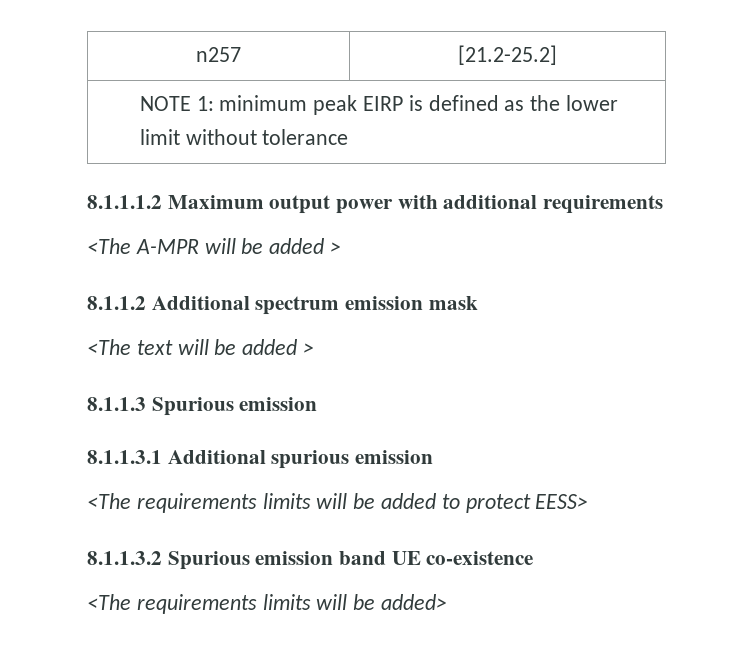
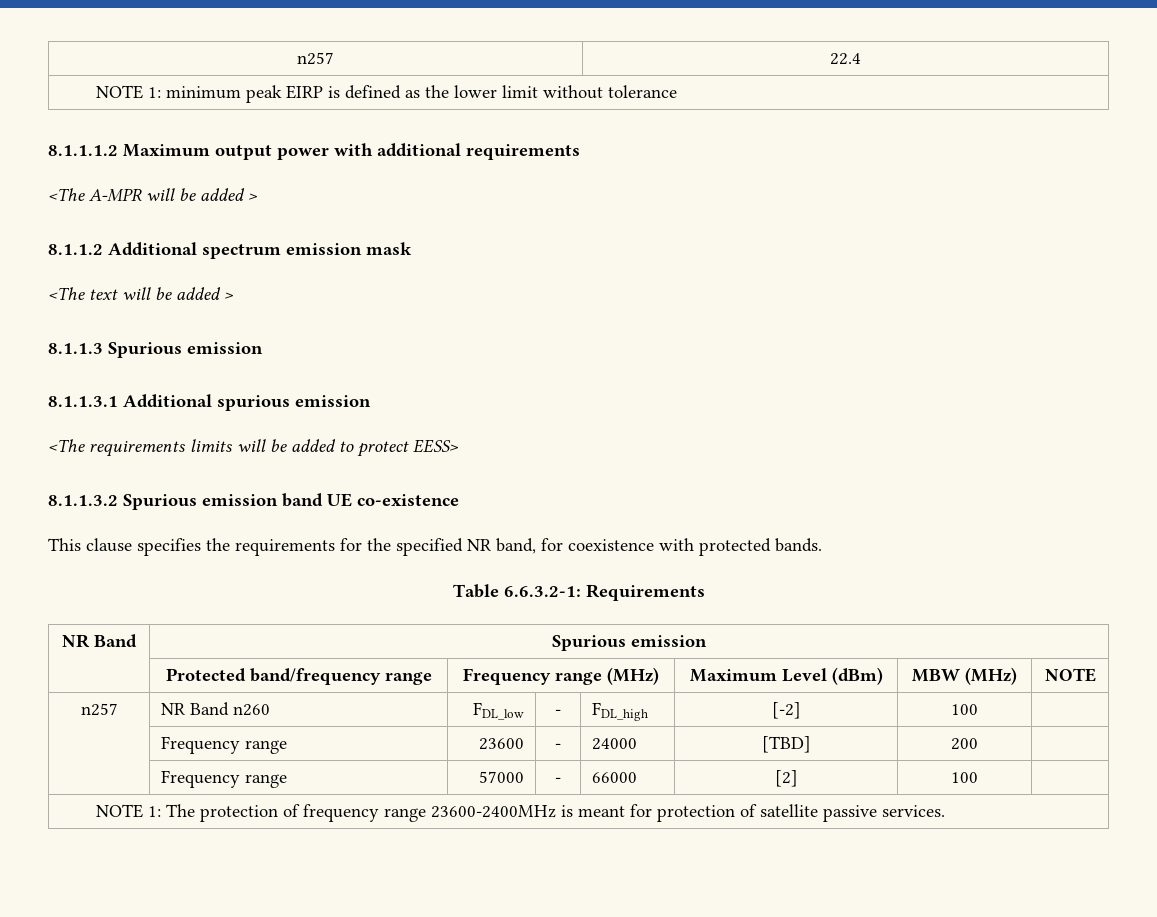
- n257 | [21.2-25.2]
+ n257 | 22.4
- <The requirements limits will be added>
+ This clause specifies the requirements for the specified NR band, for coexistence with protected bands.
+ Table 6.6.3.2-1: Requirements
+ NR Band | Spurious emission
+ | Protected band/frequency range | Frequency range (MHz) | Maximum Level (dBm) | MBW (MHz) | NOTE
+ n257 | NR Band n260 | FDL_low | - | FDL_high | [-2] | 100 |
+ | Frequency range | 23600 | - | 24000 | [TBD] | 200 |
+ | Frequency range | 57000 | - | 66000 | [2] | 100 |
+ NOTE 1: The protection of frequency range 23600-2400MHz is meant for protection of satellite passive services.

